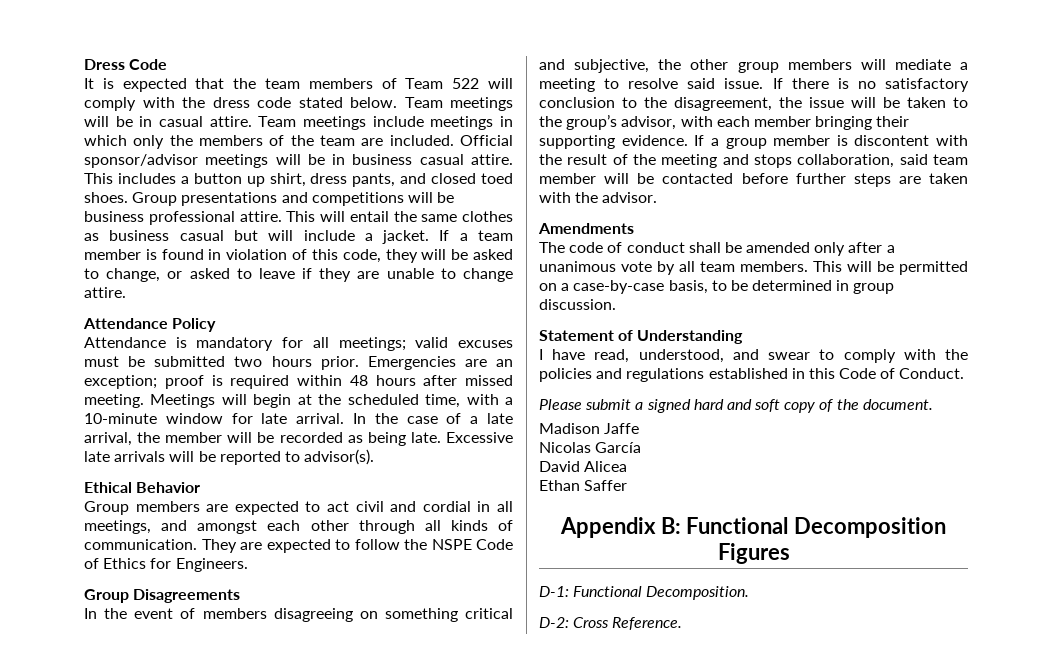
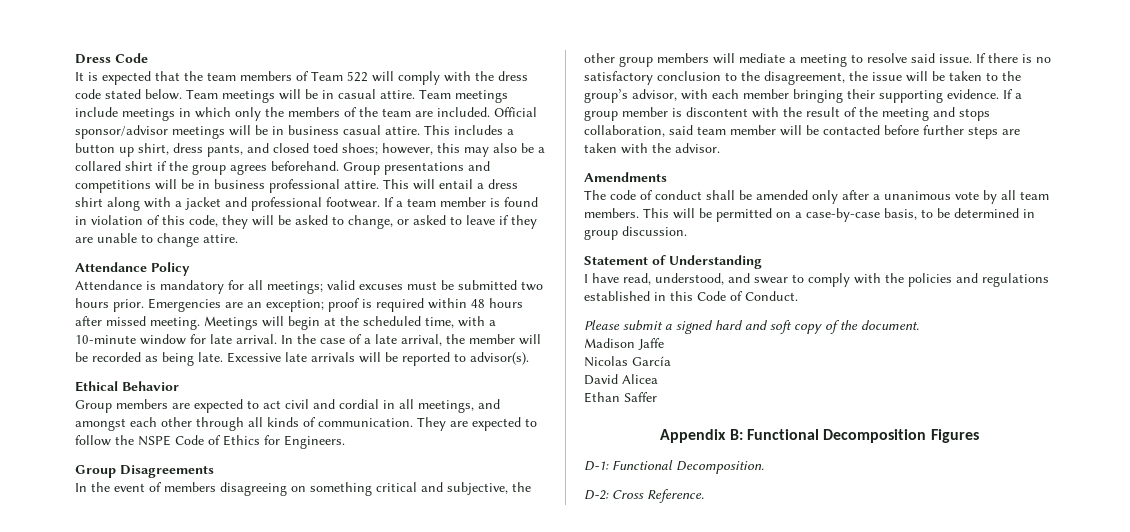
- This includes a button up shirt, dress pants, and closed toed shoes.
+ This includes a button up shirt, dress pants, and closed toed shoes; however, this may also be a collared shirt if the group agrees beforehand.
- Group presentations and competitions will be business professional attire.
+ Group presentations and competitions will be in business professional attire.
- This will entail the same clothes as business casual but will include a jacket.
+ This will entail a dress shirt along with a jacket and professional footwear.

